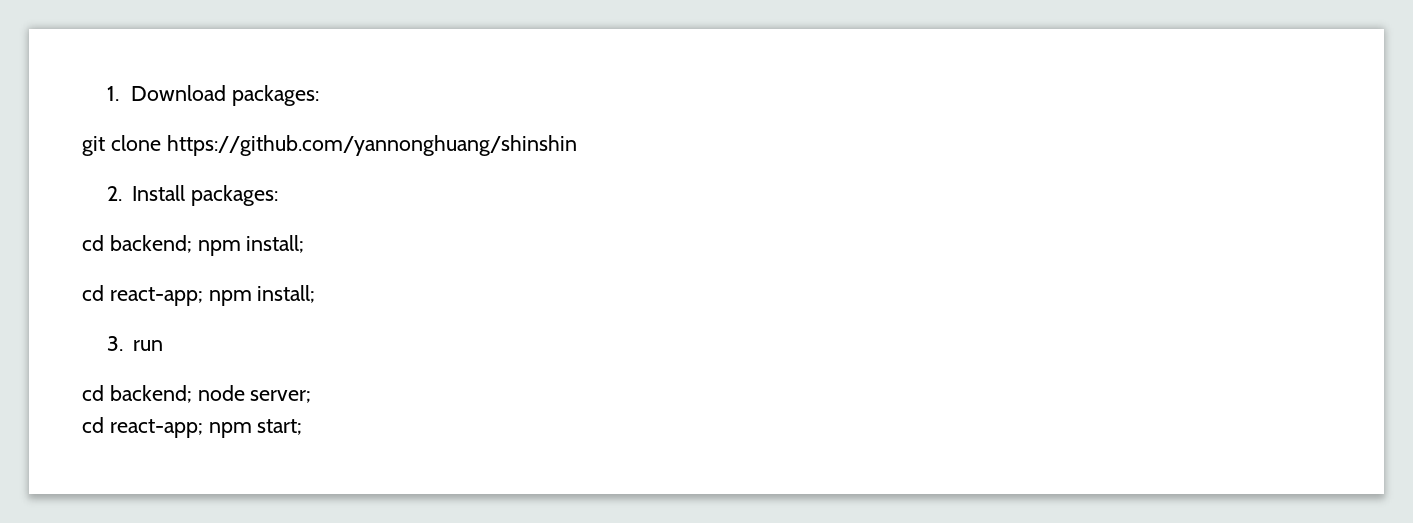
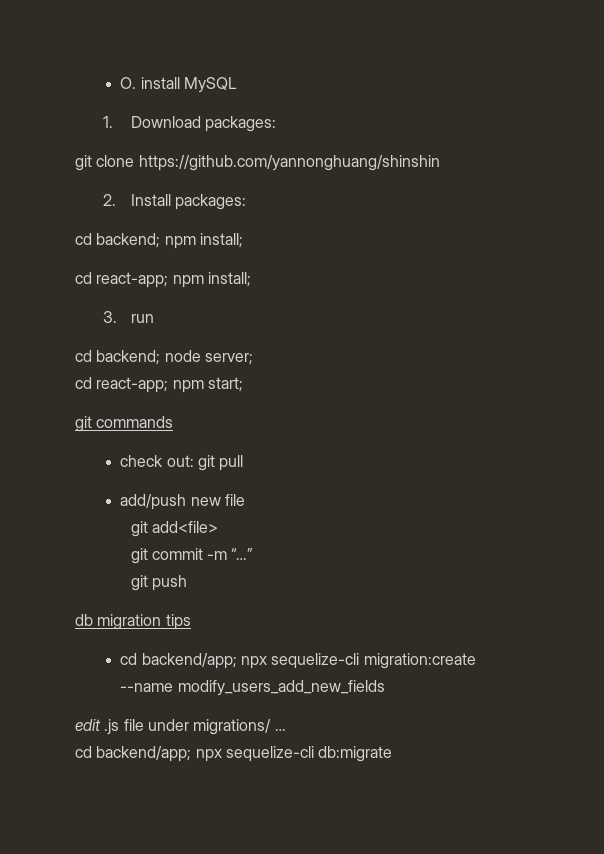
+ O. install MySQL
+ git commands
+ check out: git pull
+ add/push new file
+ git add<file>
+ git commit -m “…”
+ git push
+ db migration tips
+ cd backend/app; npx sequelize-cli migration:create --name modify_users_add_new_fields
+ edit .js file under migrations/ …
+ cd backend/app; npx sequelize-cli db:migrate

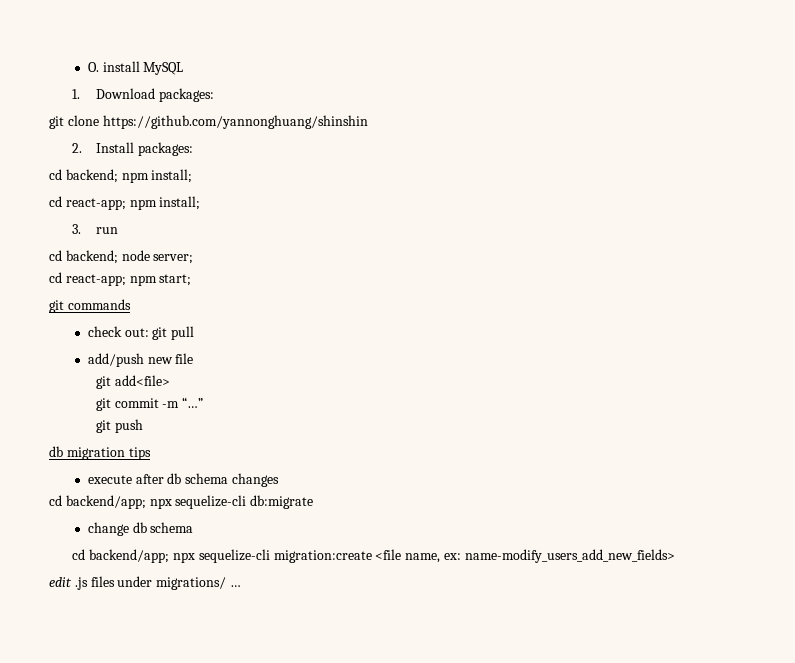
- cd backend/app; npx sequelize-cli migration:create --name modify_users_add_new_fields
- edit .js file under migrations/ …
+ execute after db schema changes
+ change db schema
+ cd backend/app; npx sequelize-cli migration:create <file name, ex: name-modify_users_add_new_fields>
+ edit .js files under migrations/ …

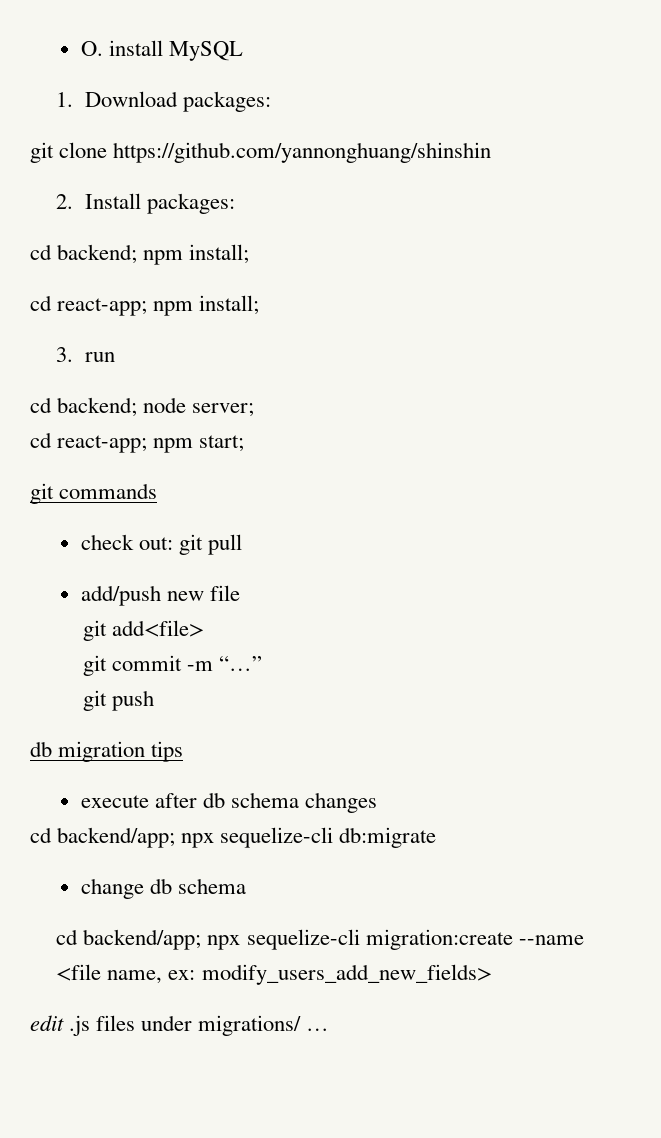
- cd backend/app; npx sequelize-cli migration:create <file name, ex: name-modify_users_add_new_fields>
+ cd backend/app; npx sequelize-cli migration:create --name <file name, ex: modify_users_add_new_fields>

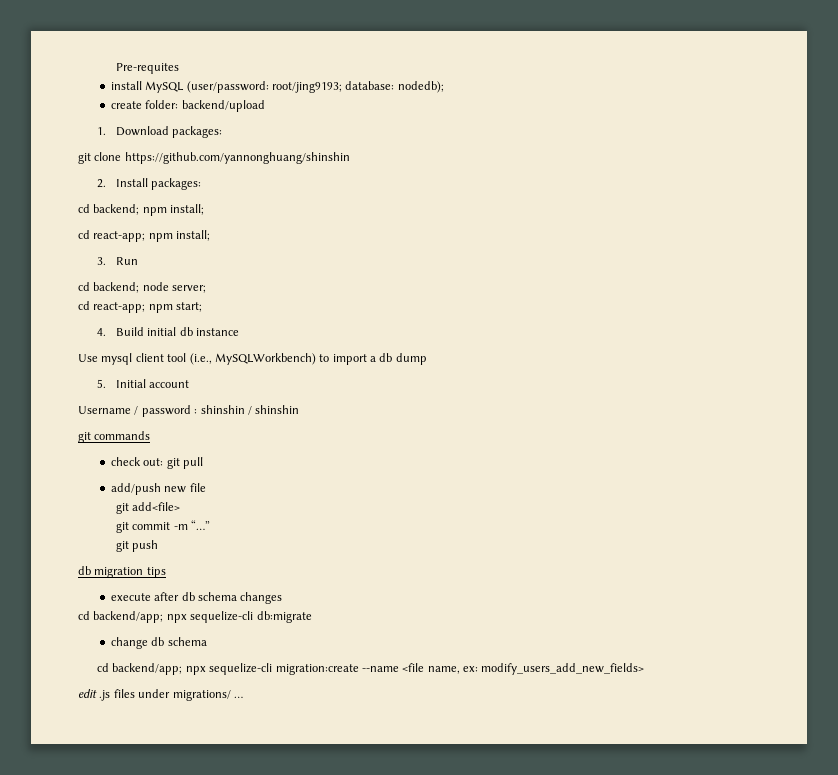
- O. install MySQL
+ Pre-requites
+ install MySQL (user/password: root/jing9193; database: nodedb);
+ create folder: backend/upload
- 3. run
+ 3. Run
+ 4. Build initial db instance
+ Use mysql client tool (i.e., MySQLWorkbench) to import a db dump
+ 5. Initial account
+ Username / password : shinshin / shinshin

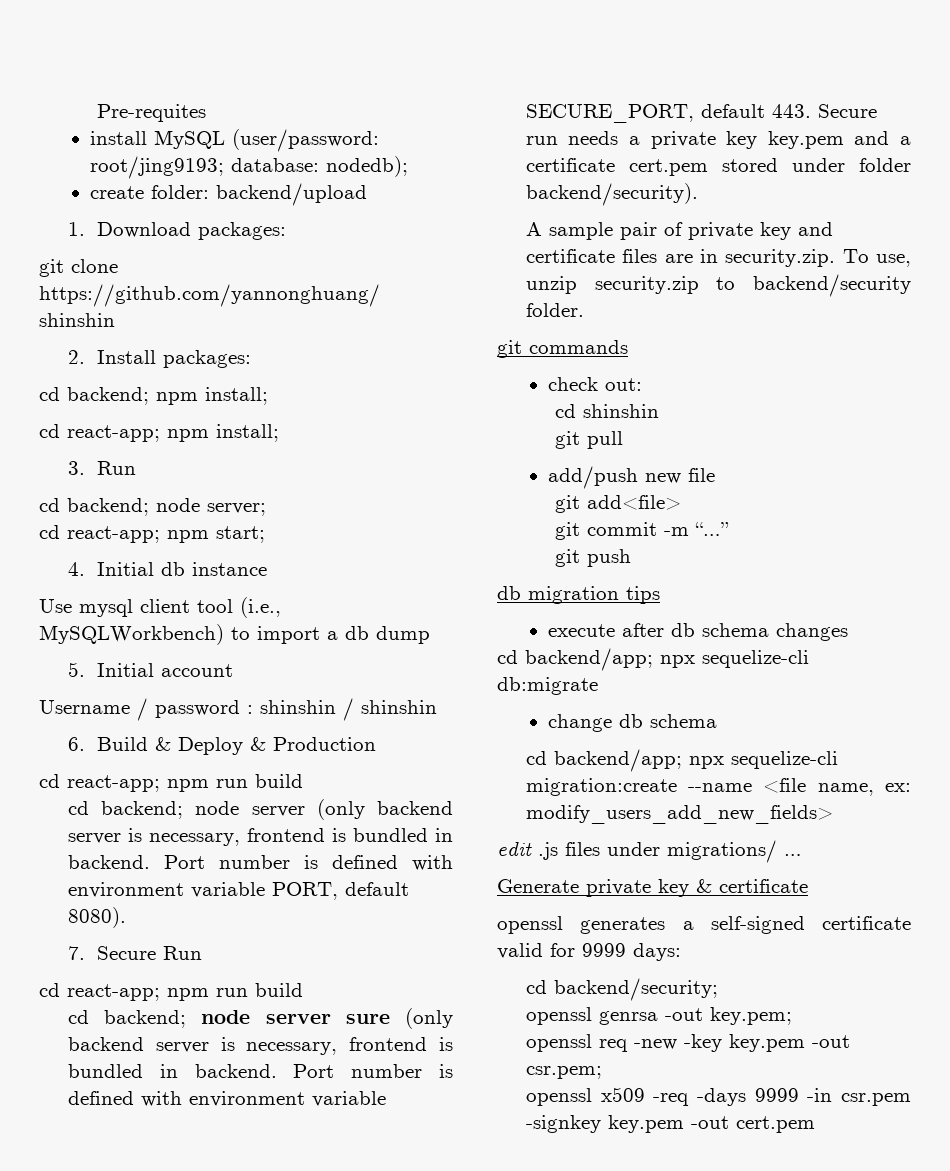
- 4. Build initial db instance
+ 4. Initial db instance
+ 6. Build & Deploy & Production
+ cd react-app; npm run build
+ cd backend; node server (only backend server is necessary, frontend is bundled in backend. Port number is defined with environment variable PORT, default 8080).
+ 7. Secure Run
+ cd react-app; npm run build
+ cd backend; node server sure (only backend server is necessary, frontend is bundled in backend. Port number is defined with environment variable SECURE_PORT, default 443. Secure run needs a private key key.pem and a certificate cert.pem stored under folder backend/security).
+ A sample pair of private key and certificate files are in security.zip. To use, unzip security.zip to backend/security folder.
- check out: git pull
+ check out:
+ cd shinshin
+ git pull
+ Generate private key & certificate
+ openssl generates a self-signed certificate valid for 9999 days:
+ cd backend/security;
+ openssl genrsa -out key.pem;
+ openssl req -new -key key.pem -out csr.pem;
+ openssl x509 -req -days 9999 -in csr.pem -signkey key.pem -out cert.pem

